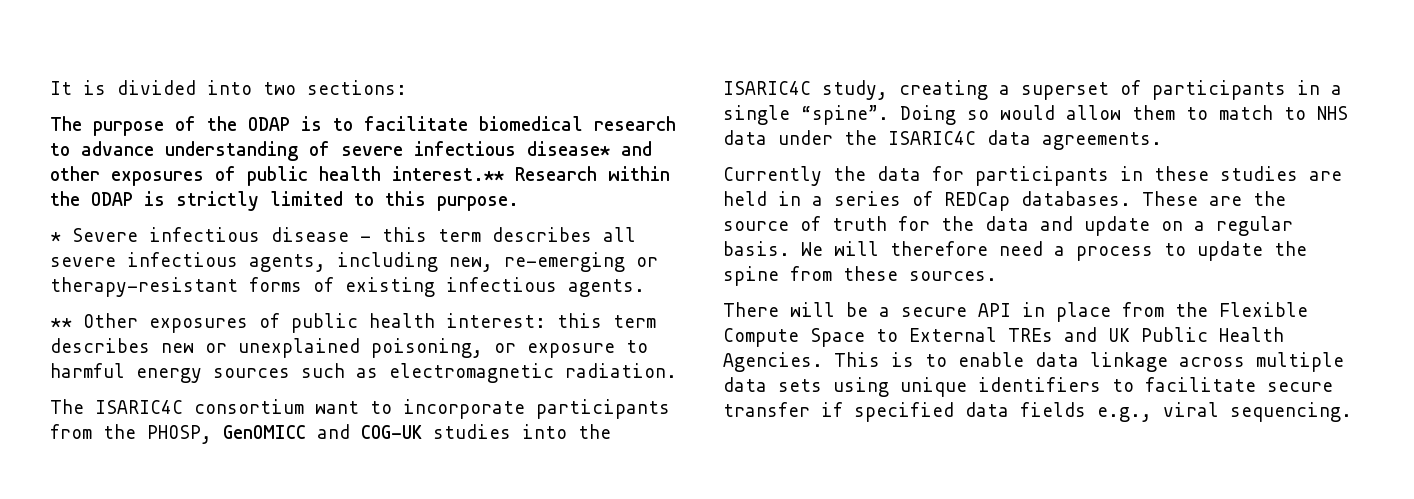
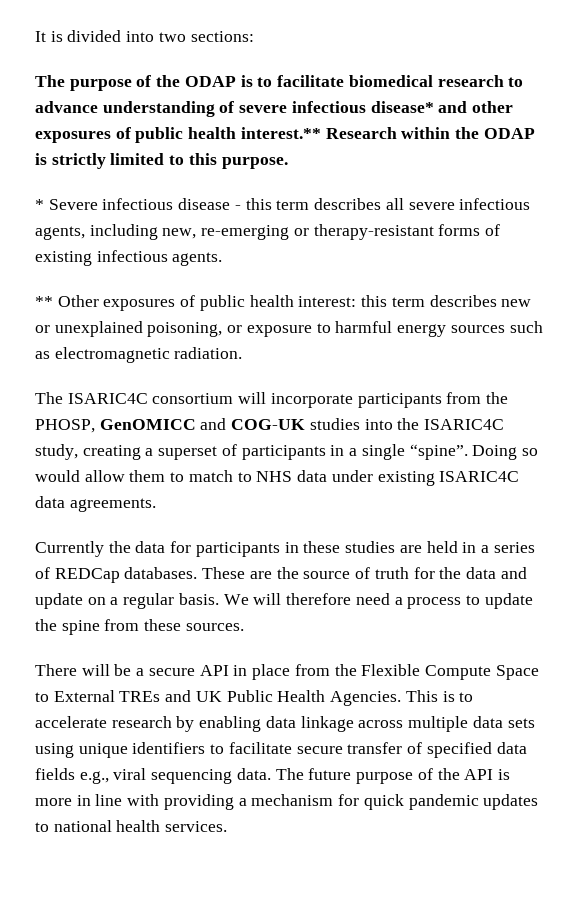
- The ISARIC4C consortium want to incorporate participants from the PHOSP, GenOMICC and COG-UK studies into the ISARIC4C study, creating a superset of participants in a single “spine”.
+ The ISARIC4C consortium will incorporate participants from the PHOSP, GenOMICC and COG-UK studies into the ISARIC4C study, creating a superset of participants in a single “spine”.
- Doing so would allow them to match to NHS data under the ISARIC4C data agreements.
+ Doing so would allow them to match to NHS data under existing ISARIC4C data agreements.
- This is to enable data linkage across multiple data sets using unique identifiers to facilitate secure transfer if specified data fields e.g., viral sequencing.
+ This is to accelerate research by enabling data linkage across multiple data sets using unique identifiers to facilitate secure transfer of specified data fields e.g., viral sequencing data. The future purpose of the API is more in line with providing a mechanism for quick pandemic updates to national health services.

